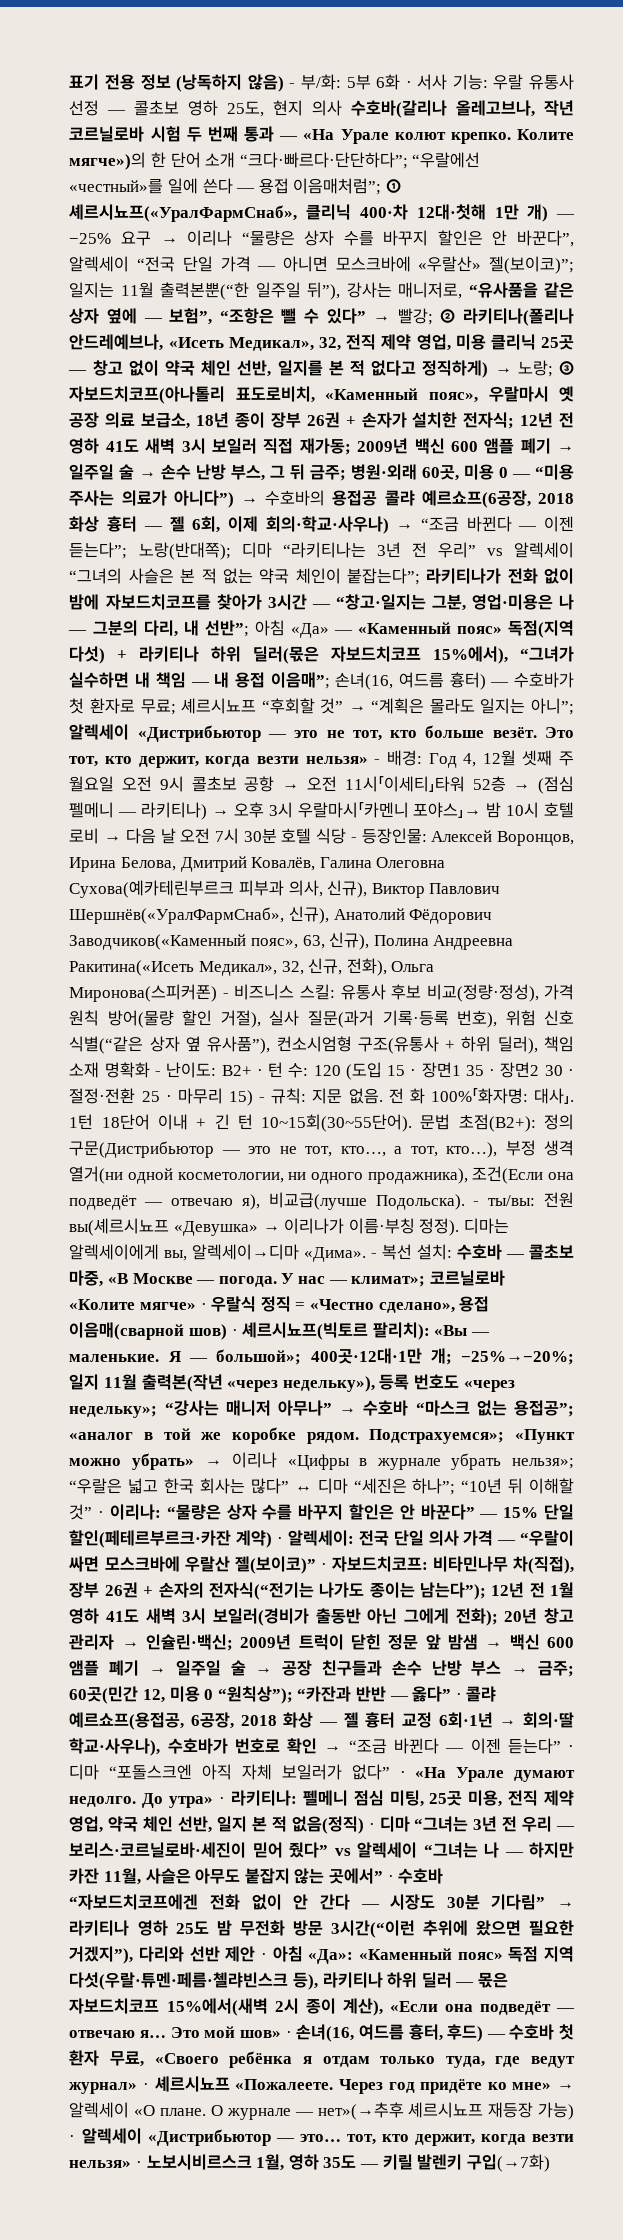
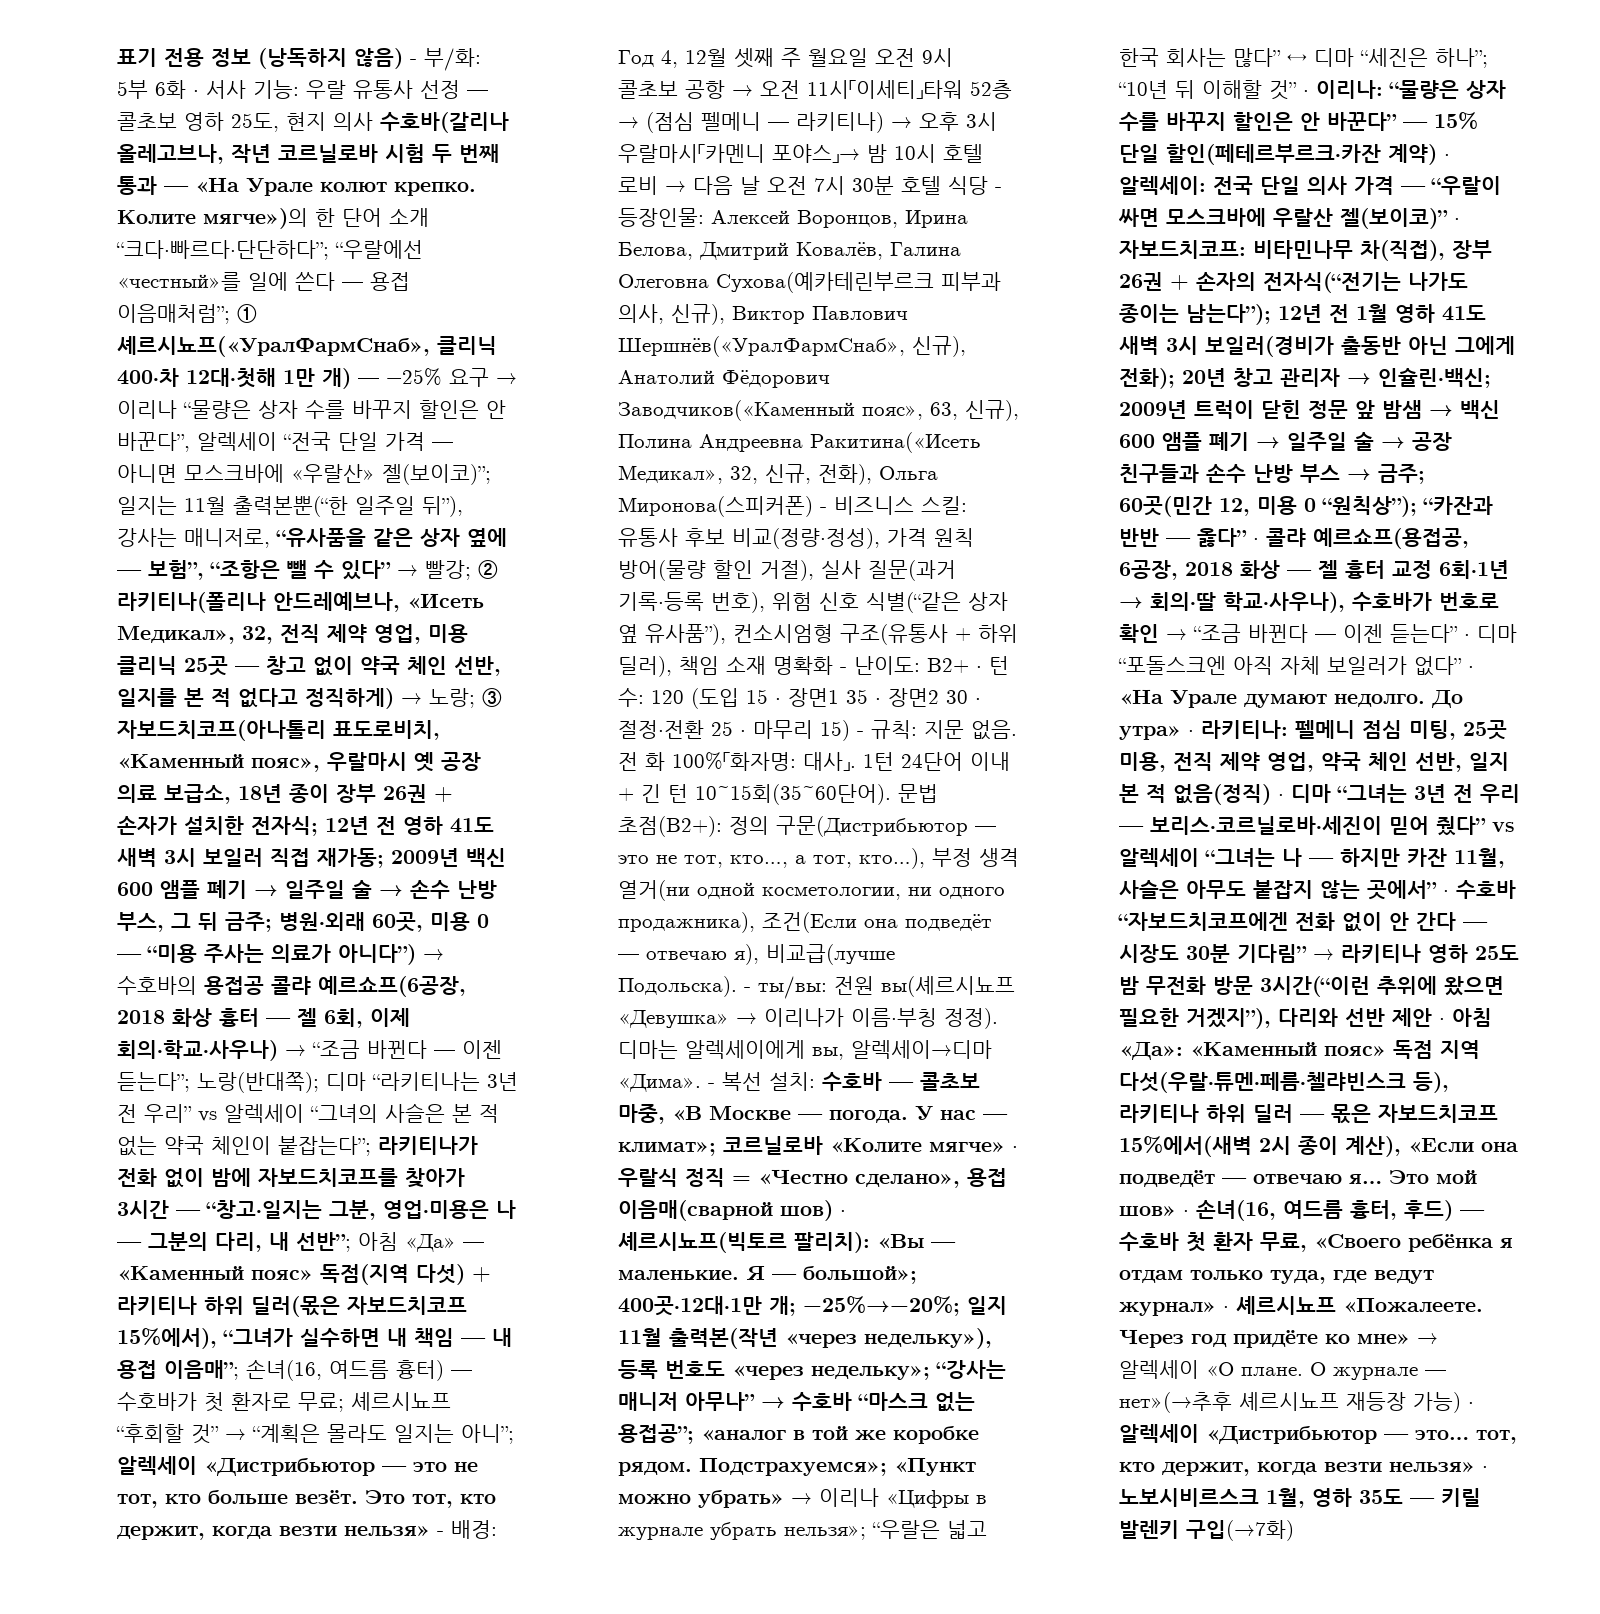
- 1턴 18단어 이내 + 긴 턴 10~15회(30~55단어).
+ 1턴 24단어 이내 + 긴 턴 10~15회(35~60단어).

